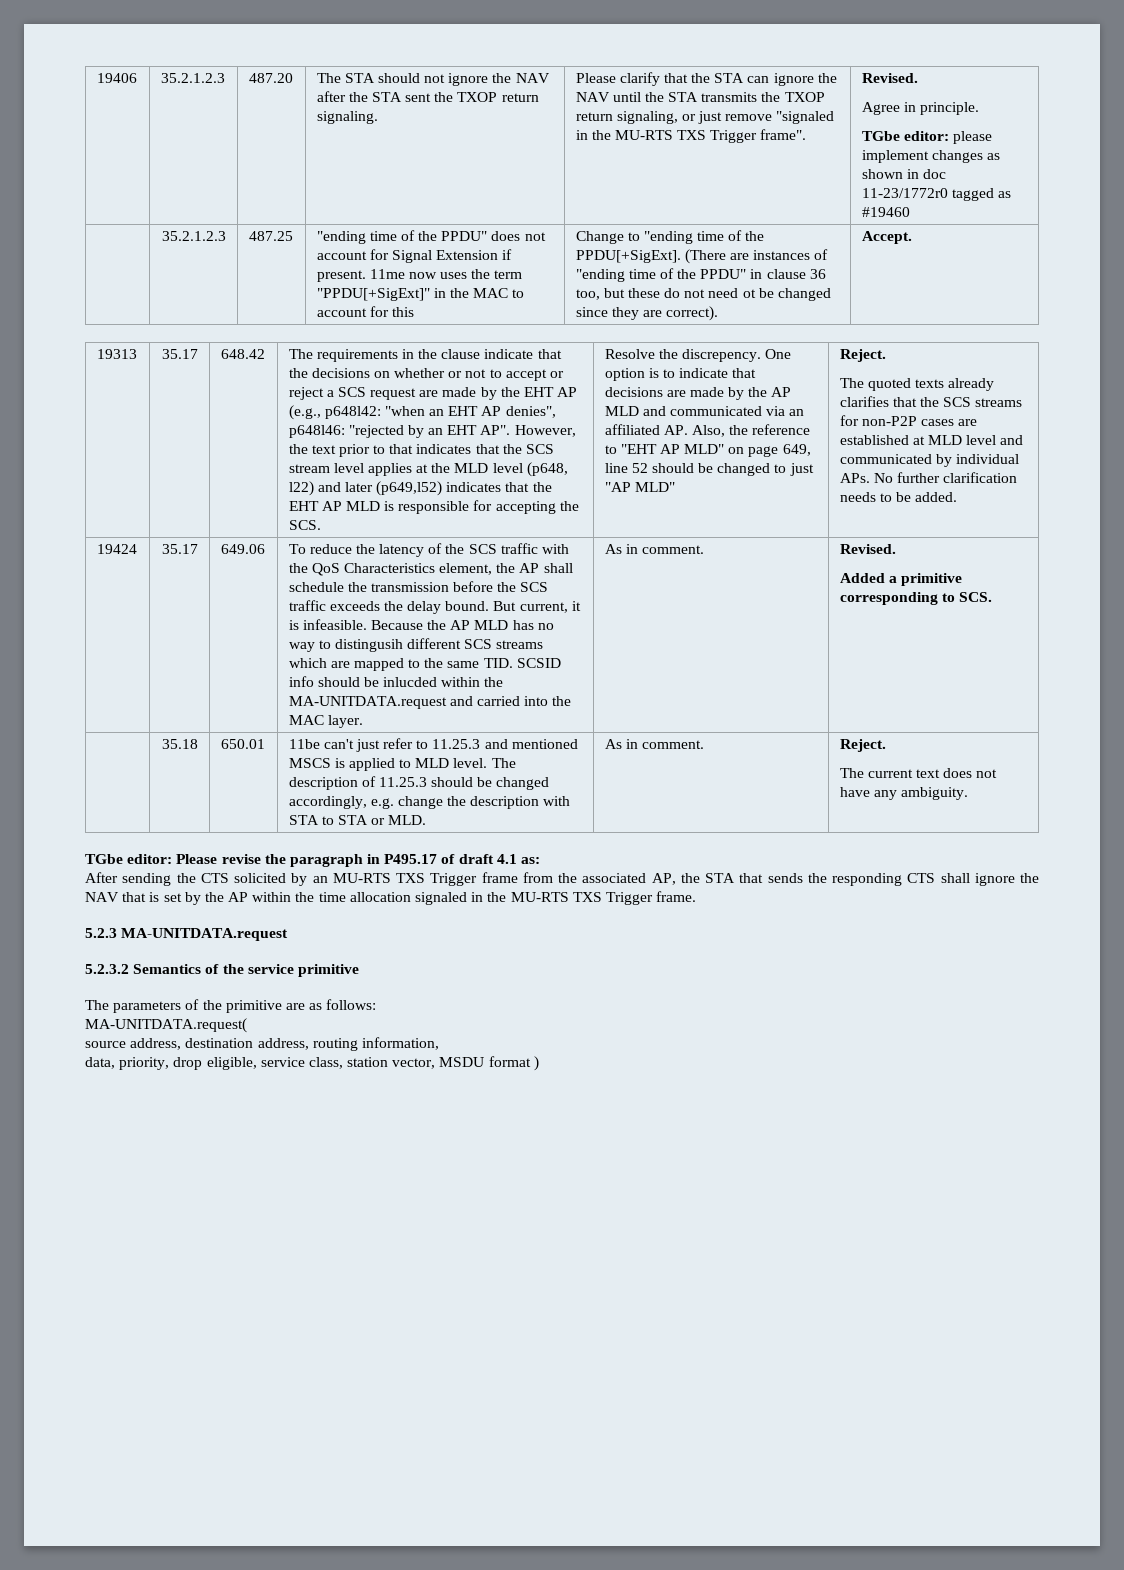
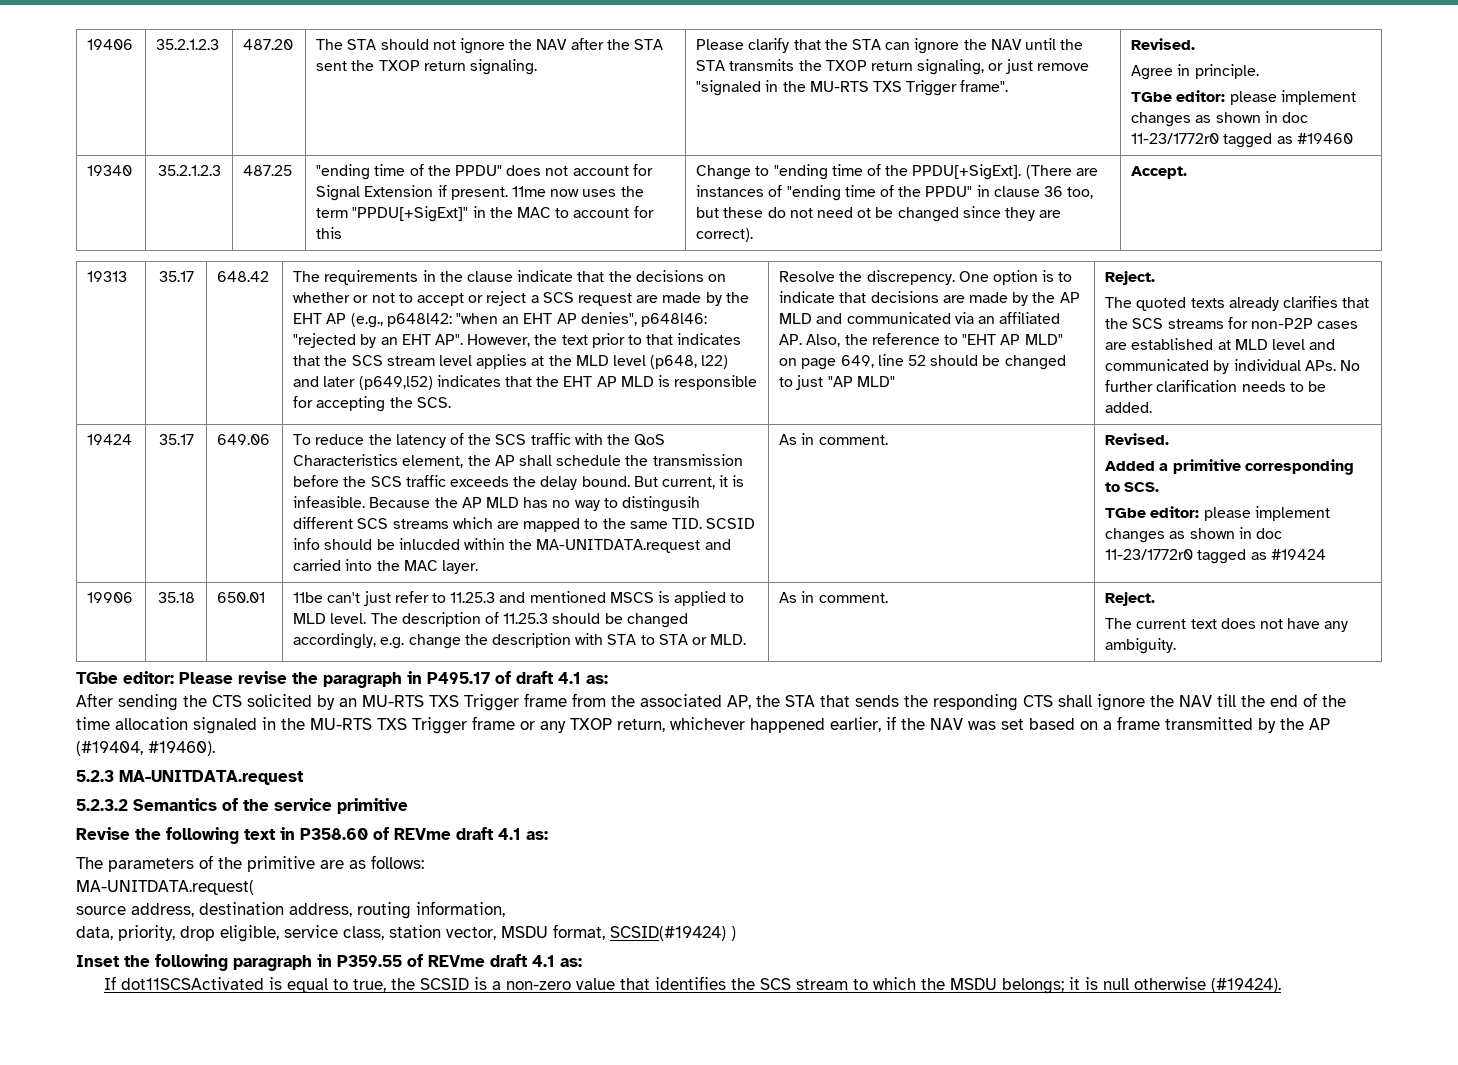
+ 19340
+ TGbe editor: please implement changes as shown in doc 11-23/1772r0 tagged as #19424
+ 19906
- After sending the CTS solicited by an MU-RTS TXS Trigger frame from the associated AP, the STA that sends the responding CTS shall ignore the NAV that is set by the AP within the time allocation signaled in the MU-RTS TXS Trigger frame.
+ After sending the CTS solicited by an MU-RTS TXS Trigger frame from the associated AP, the STA that sends the responding CTS shall ignore the NAV till the end of the time allocation signaled in the MU-RTS TXS Trigger frame or any TXOP return, whichever happened earlier, if the NAV was set based on a frame transmitted by the AP (#19404, #19460).
+ Revise the following text in P358.60 of REVme draft 4.1 as:
- data, priority, drop eligible, service class, station vector, MSDU format )
+ data, priority, drop eligible, service class, station vector, MSDU format, SCSID(#19424) )
+ Inset the following paragraph in P359.55 of REVme draft 4.1 as:
+ If dot11SCSActivated is equal to true, the SCSID is a non-zero value that identifies the SCS stream to which the MSDU belongs; it is null otherwise (#19424).

